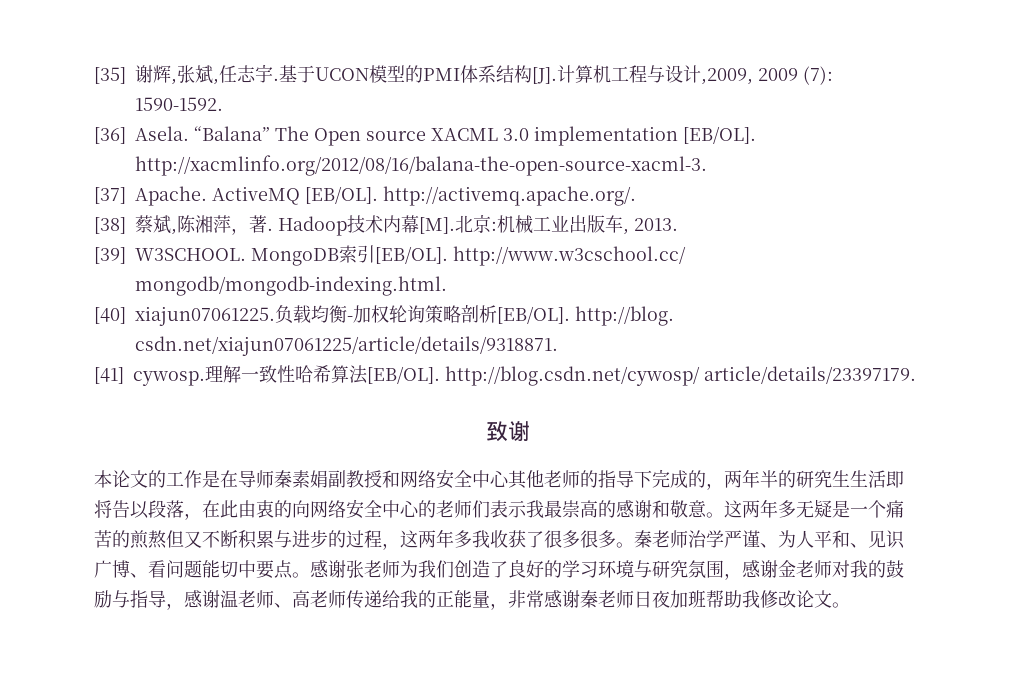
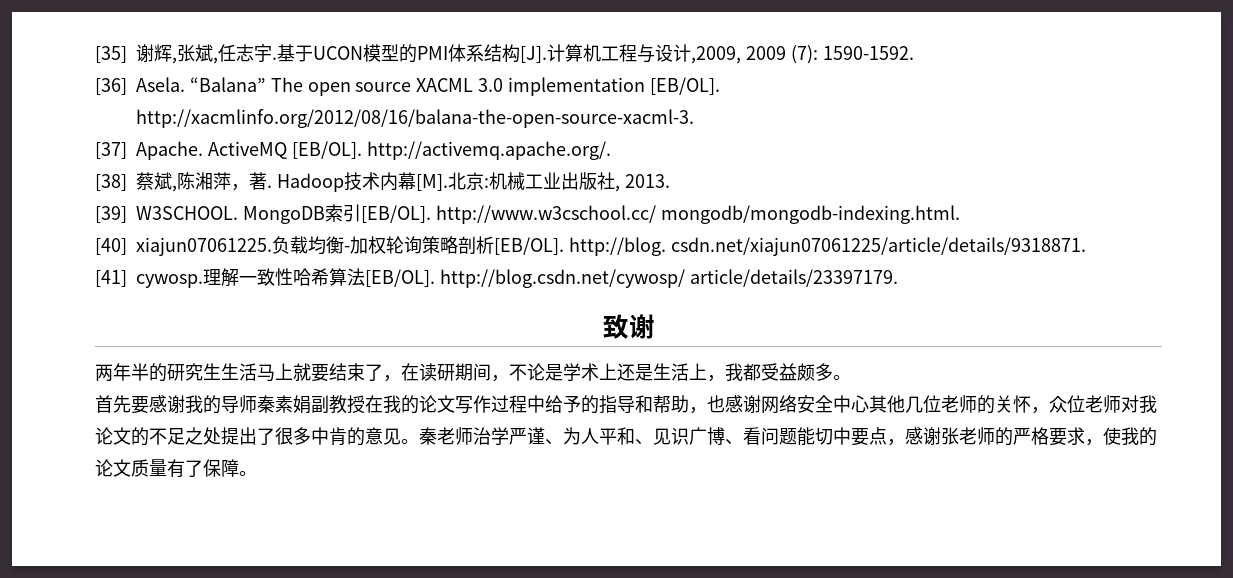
- “Balana” The Open source XACML 3.0 implementation [EB/OL]. http://xacmlinfo.org/2012/08/16/balana-the-open-source-xacml-3.
+ “Balana” The open source XACML 3.0 implementation [EB/OL]. http://xacmlinfo.org/2012/08/16/balana-the-open-source-xacml-3.
- Hadoop技术内幕[M].北京:机械工业出版车, 2013.
+ Hadoop技术内幕[M].北京:机械工业出版社, 2013.
- 本论文的工作是在导师秦素娟副教授和网络安全中心其他老师的指导下完成的，两年半的研究生生活即将告以段落，在此由衷的向网络安全中心的老师们表示我最崇高的感谢和敬意。这两年多无疑是一个痛苦的煎熬但又不断积累与进步的过程，这两年多我收获了很多很多。
+ 两年半的研究生生活马上就要结束了，在读研期间，不论是学术上还是生活上，我都受益颇多。
+ 首先要感谢我的导师秦素娟副教授在我的论文写作过程中给予的指导和帮助，也感谢网络安全中心其他几位老师的关怀，众位老师对我论文的不足之处提出了很多中肯的意见。
- 秦老师治学严谨、为人平和、见识广博、看问题能切中要点。感谢张老师为我们创造了良好的学习环境与研究氛围，感谢金老师对我的鼓励与指导，感谢温老师、高老师传递给我的正能量，非常感谢秦老师日夜加班帮助我修改论文。
+ 秦老师治学严谨、为人平和、见识广博、看问题能切中要点，感谢张老师的严格要求，使我的论文质量有了保障。

